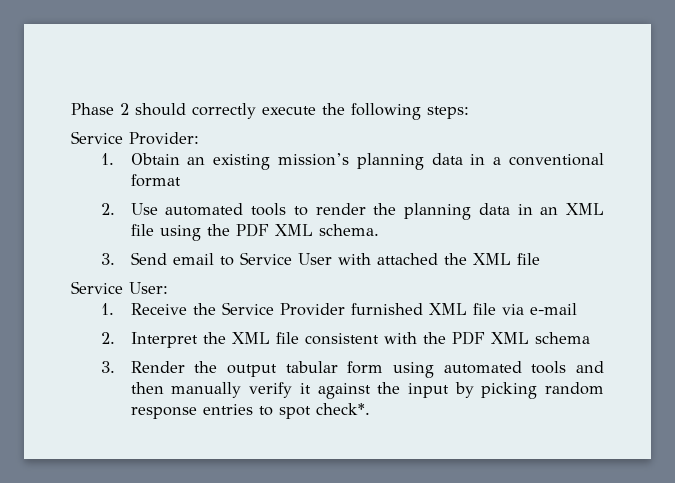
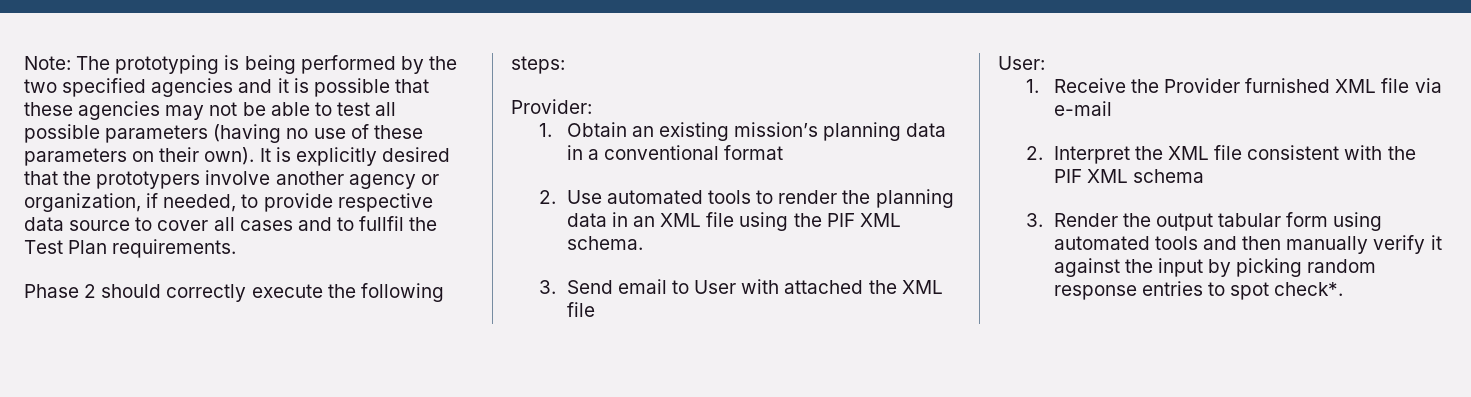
+ Note: The prototyping is being performed by the two specified agencies and it is possible that these agencies may not be able to test all possible parameters (having no use of these parameters on their own). It is explicitly desired that the prototypers involve another agency or organization, if needed, to provide respective data source to cover all cases and to fullfil the Test Plan requirements.
- Service Provider:
+ Provider:
- 2. Use automated tools to render the planning data in an XML file using the PDF XML schema.
+ 2. Use automated tools to render the planning data in an XML file using the PIF XML schema.
- 3. Send email to Service User with attached the XML file
+ 3. Send email to User with attached the XML file
- Service User:
+ User:
- 1. Receive the Service Provider furnished XML file via e-mail
+ 1. Receive the Provider furnished XML file via e-mail
- 2. Interpret the XML file consistent with the PDF XML schema
+ 2. Interpret the XML file consistent with the PIF XML schema

